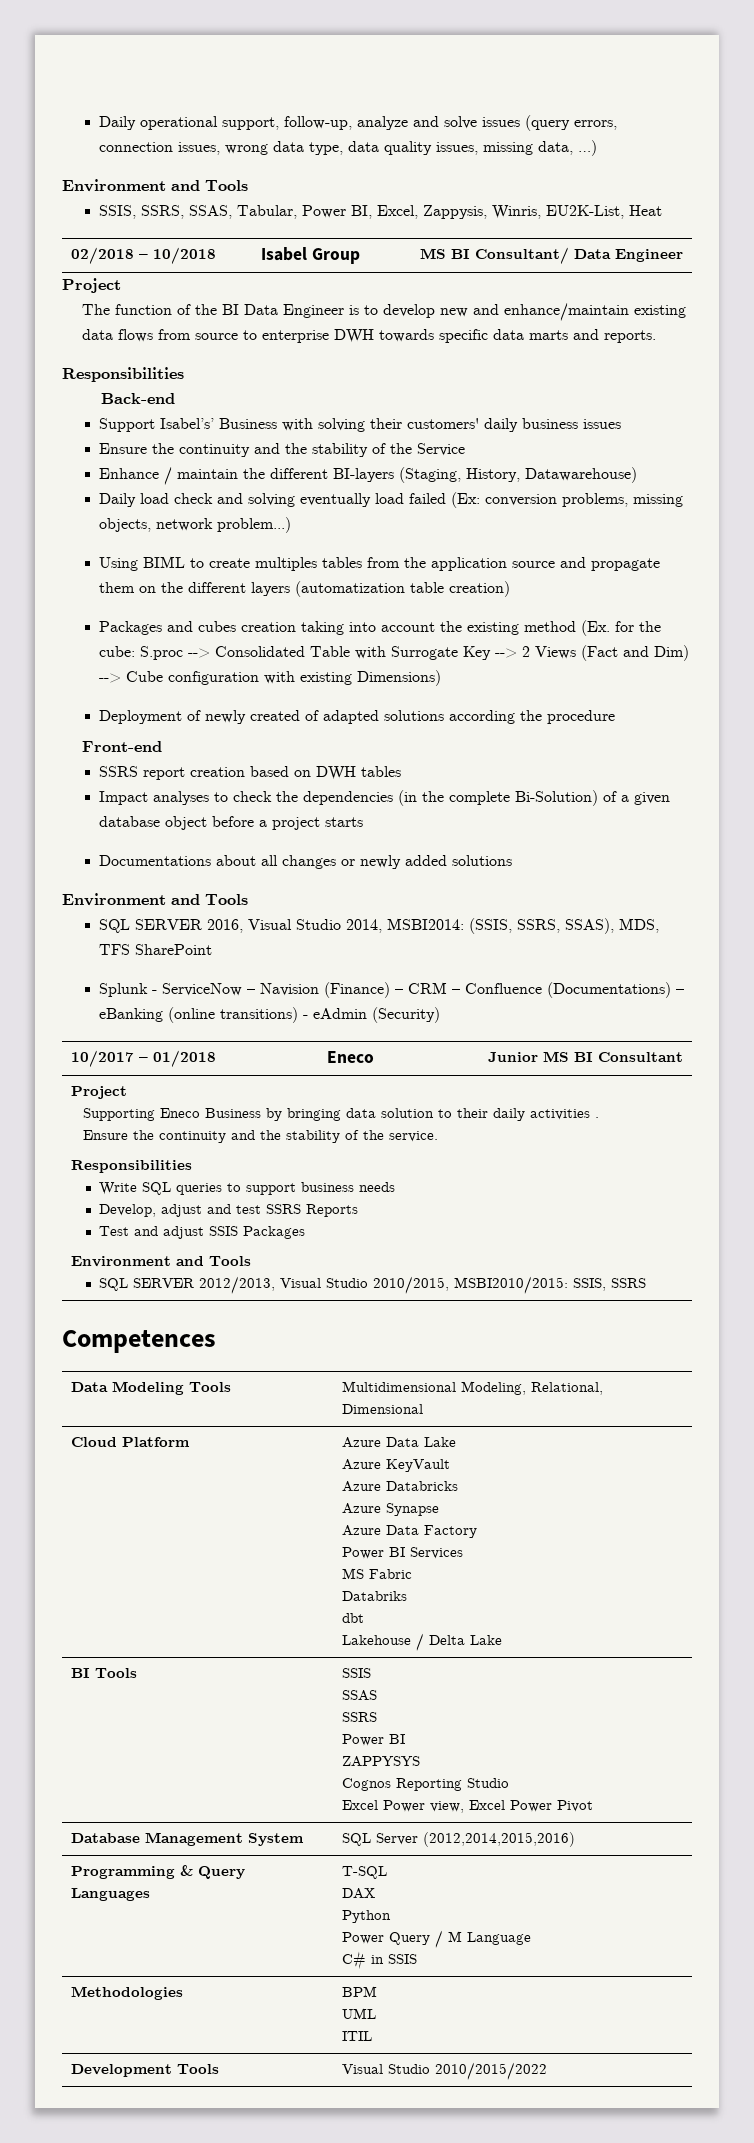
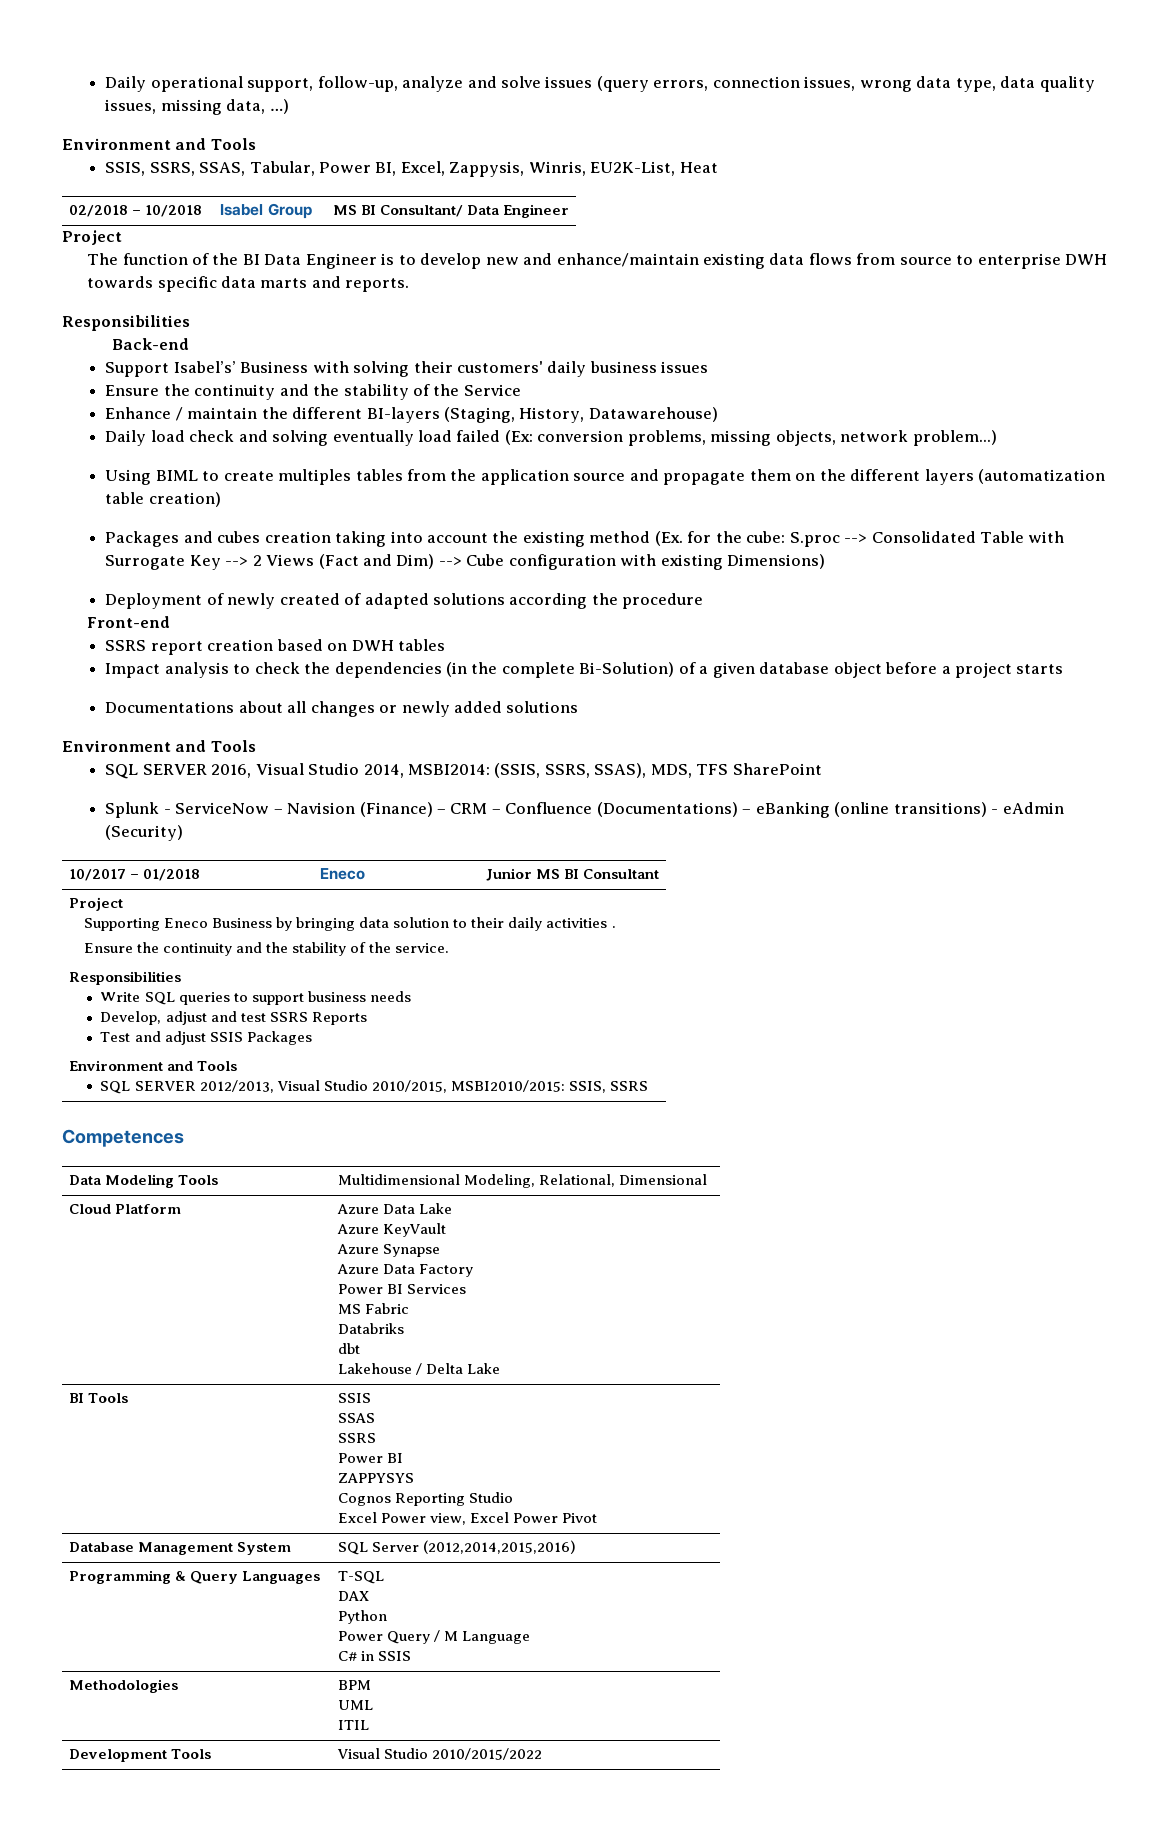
- Impact analyses to check the dependencies (in the complete Bi-Solution) of a given database object before a project starts
+ Impact analysis to check the dependencies (in the complete Bi-Solution) of a given database object before a project starts
  Cloud Platform | Azure Data Lake
  Azure KeyVault
- Azure Databricks

